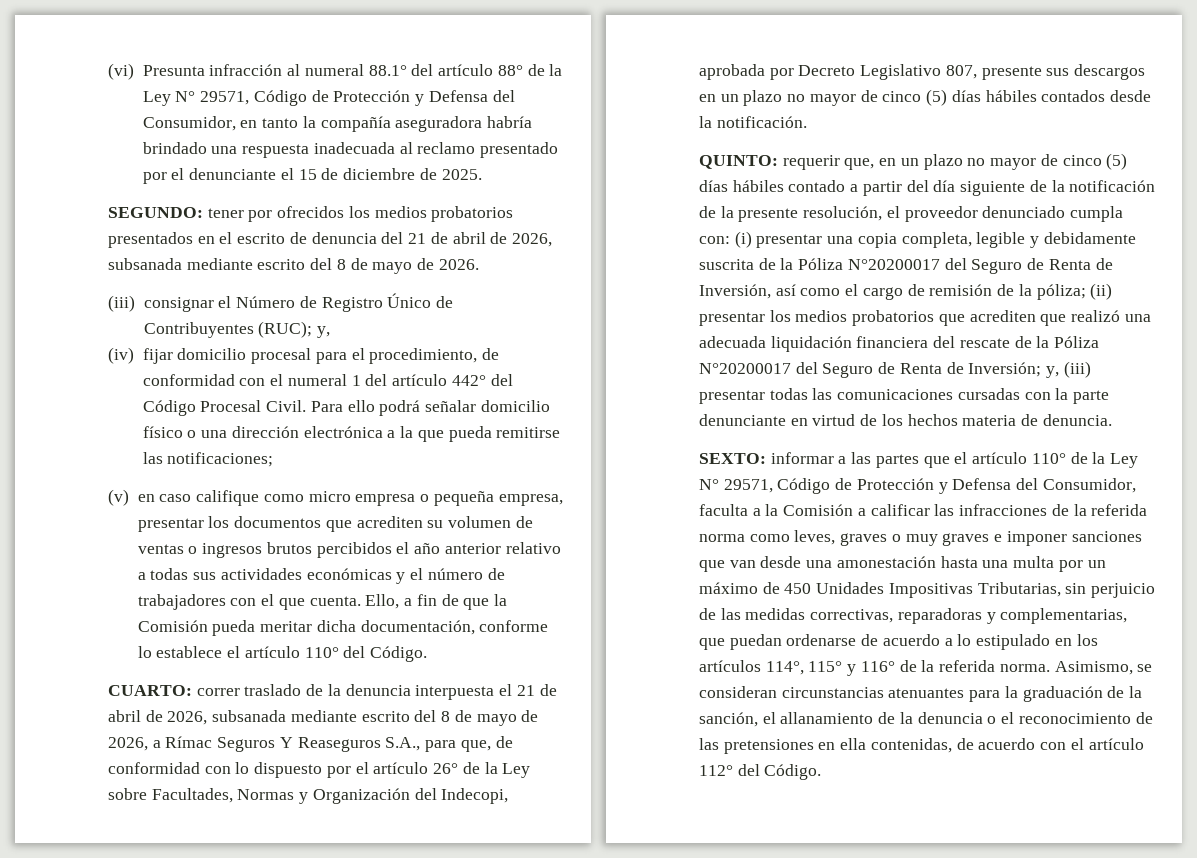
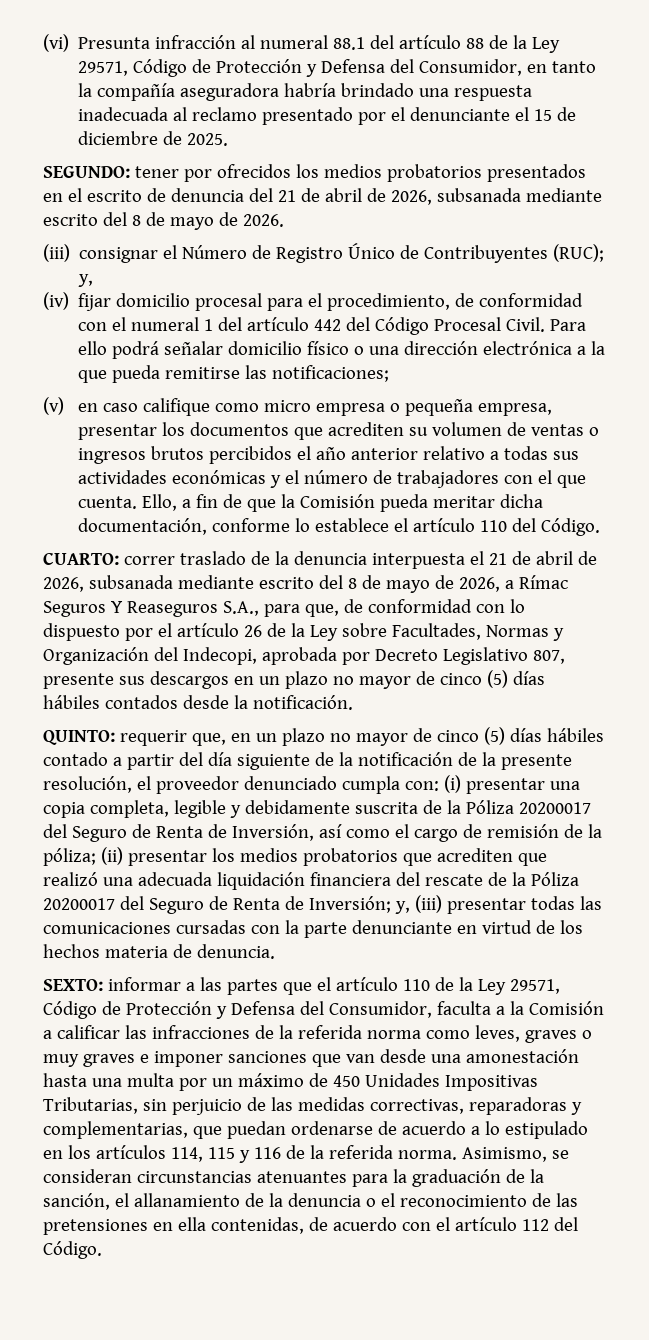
- (vi) Presunta infracción al numeral 88.1° del artículo 88° de la Ley N° 29571, Código de Protección y Defensa del Consumidor, en tanto la compañía aseguradora habría brindado una respuesta inadecuada al reclamo presentado por el denunciante el 15 de diciembre de 2025.
+ (vi) Presunta infracción al numeral 88.1 del artículo 88 de la Ley 29571, Código de Protección y Defensa del Consumidor, en tanto la compañía aseguradora habría brindado una respuesta inadecuada al reclamo presentado por el denunciante el 15 de diciembre de 2025.
- (iv) fijar domicilio procesal para el procedimiento, de conformidad con el numeral 1 del artículo 442° del Código Procesal Civil.
+ (iv) fijar domicilio procesal para el procedimiento, de conformidad con el numeral 1 del artículo 442 del Código Procesal Civil.
- Ello, a fin de que la Comisión pueda meritar dicha documentación, conforme lo establece el artículo 110° del Código.
+ Ello, a fin de que la Comisión pueda meritar dicha documentación, conforme lo establece el artículo 110 del Código.
- correr traslado de la denuncia interpuesta el 21 de abril de 2026, subsanada mediante escrito del 8 de mayo de 2026, a Rímac Seguros Y Reaseguros S.A., para que, de conformidad con lo dispuesto por el artículo 26° de la Ley sobre Facultades, Normas y Organización del Indecopi, aprobada por Decreto Legislativo 807, presente sus descargos en un plazo no mayor de cinco (5) días hábiles contados desde la notificación.
+ correr traslado de la denuncia interpuesta el 21 de abril de 2026, subsanada mediante escrito del 8 de mayo de 2026, a Rímac Seguros Y Reaseguros S.A., para que, de conformidad con lo dispuesto por el artículo 26 de la Ley sobre Facultades, Normas y Organización del Indecopi, aprobada por Decreto Legislativo 807, presente sus descargos en un plazo no mayor de cinco (5) días hábiles contados desde la notificación.
- (i) presentar una copia completa, legible y debidamente suscrita de la Póliza N°20200017 del Seguro de Renta de Inversión, así como el cargo de remisión de la póliza;
+ (i) presentar una copia completa, legible y debidamente suscrita de la Póliza 20200017 del Seguro de Renta de Inversión, así como el cargo de remisión de la póliza;
- (ii) presentar los medios probatorios que acrediten que realizó una adecuada liquidación financiera del rescate de la Póliza N°20200017 del Seguro de Renta de Inversión;
+ (ii) presentar los medios probatorios que acrediten que realizó una adecuada liquidación financiera del rescate de la Póliza 20200017 del Seguro de Renta de Inversión;
- informar a las partes que el artículo 110° de la Ley N° 29571, Código de Protección y Defensa del Consumidor, faculta a la Comisión a calificar las infracciones de la referida norma como leves, graves o muy graves e imponer sanciones que van desde una amonestación hasta una multa por un máximo de 450 Unidades Impositivas Tributarias, sin perjuicio de las medidas correctivas, reparadoras y complementarias, que puedan ordenarse de acuerdo a lo estipulado en los artículos 114°, 115° y 116° de la referida norma.
+ informar a las partes que el artículo 110 de la Ley 29571, Código de Protección y Defensa del Consumidor, faculta a la Comisión a calificar las infracciones de la referida norma como leves, graves o muy graves e imponer sanciones que van desde una amonestación hasta una multa por un máximo de 450 Unidades Impositivas Tributarias, sin perjuicio de las medidas correctivas, reparadoras y complementarias, que puedan ordenarse de acuerdo a lo estipulado en los artículos 114, 115 y 116 de la referida norma.
- Asimismo, se consideran circunstancias atenuantes para la graduación de la sanción, el allanamiento de la denuncia o el reconocimiento de las pretensiones en ella contenidas, de acuerdo con el artículo 112° del Código.
+ Asimismo, se consideran circunstancias atenuantes para la graduación de la sanción, el allanamiento de la denuncia o el reconocimiento de las pretensiones en ella contenidas, de acuerdo con el artículo 112 del Código.

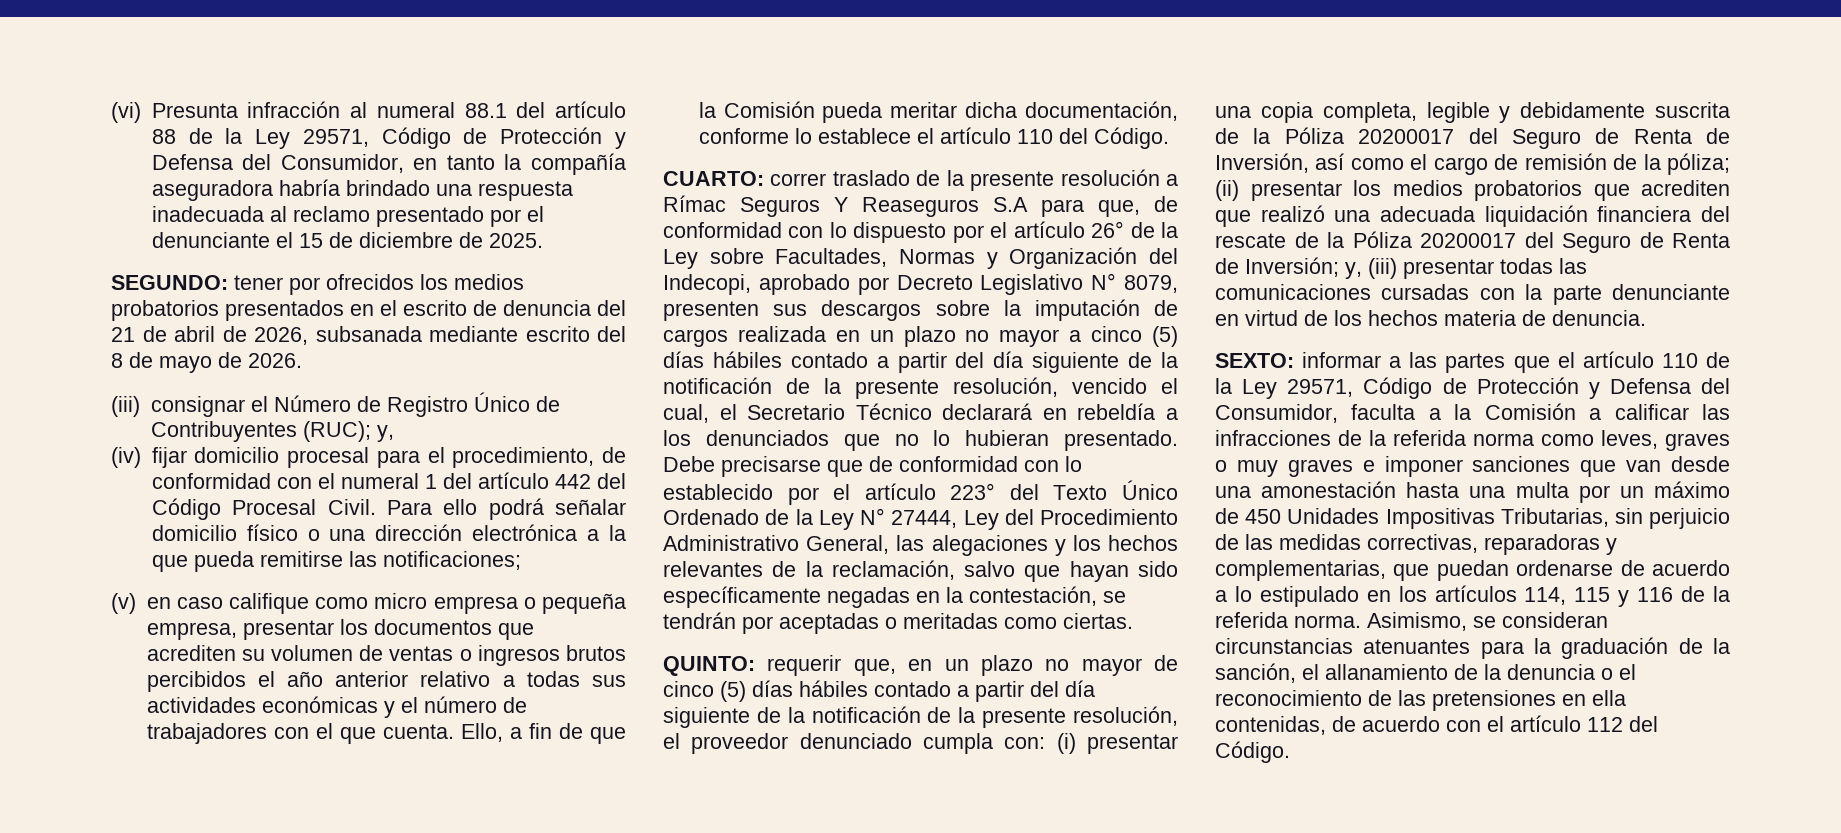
- CUARTO: correr traslado de la denuncia interpuesta el 21 de abril de 2026, subsanada mediante escrito del 8 de mayo de 2026, a Rímac Seguros Y Reaseguros S.A., para que, de conformidad con lo dispuesto por el artículo 26 de la Ley sobre Facultades, Normas y Organización del Indecopi, aprobada por Decreto Legislativo 807, presente sus descargos en un plazo no mayor de cinco (5) días hábiles contados desde la notificación.
+ CUARTO: correr traslado de la presente resolución a Rímac Seguros Y Reaseguros S.A para que, de conformidad con lo dispuesto por el artículo 26° de la Ley sobre Facultades, Normas y Organización del Indecopi, aprobado por Decreto Legislativo N° 8079, presenten sus descargos sobre la imputación de cargos realizada en un plazo no mayor a cinco (5) días hábiles contado a partir del día siguiente de la notificación de la presente resolución, vencido el cual, el Secretario Técnico declarará en rebeldía a los denunciados que no lo hubieran presentado. Debe precisarse que de conformidad con lo establecido por el artículo 223° del Texto Único Ordenado de la Ley N° 27444, Ley del Procedimiento Administrativo General, las alegaciones y los hechos relevantes de la reclamación, salvo que hayan sido específicamente negadas en la contestación, se tendrán por aceptadas o meritadas como ciertas.

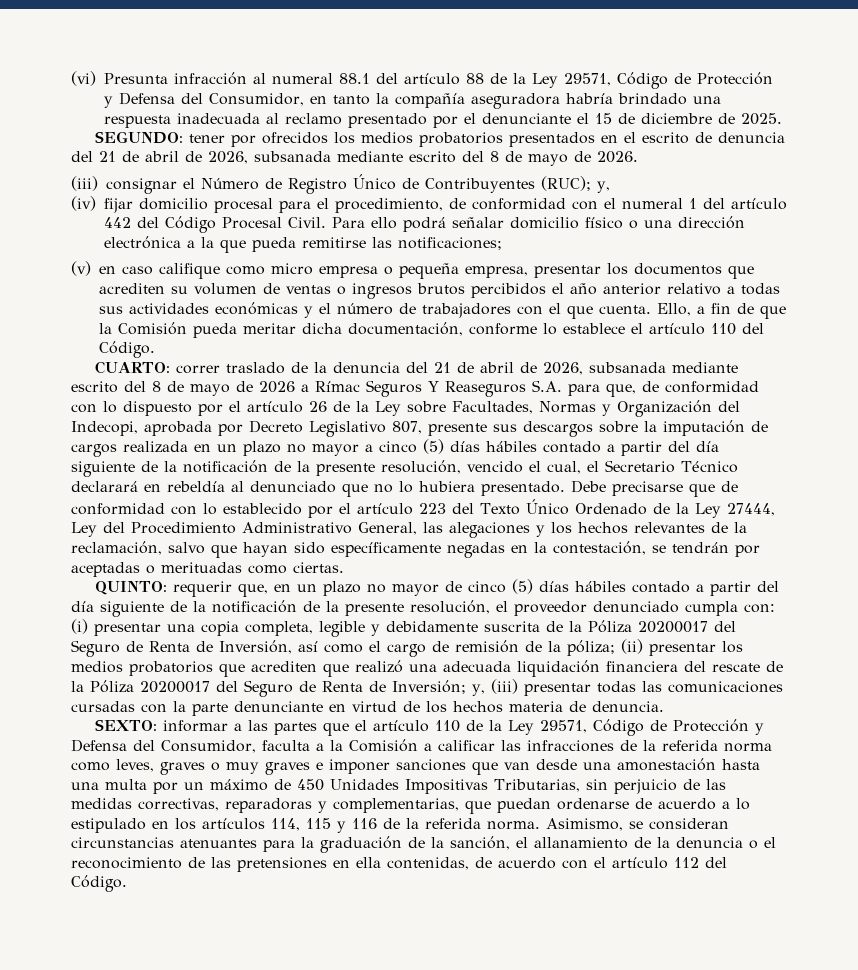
- correr traslado de la presente resolución a Rímac Seguros Y Reaseguros S.A para que, de conformidad con lo dispuesto por el artículo 26° de la Ley sobre Facultades, Normas y Organización del Indecopi, aprobado por Decreto Legislativo N° 8079, presenten sus descargos sobre la imputación de cargos realizada en un plazo no mayor a cinco (5) días hábiles contado a partir del día siguiente de la notificación de la presente resolución, vencido el cual, el Secretario Técnico declarará en rebeldía a los denunciados que no lo hubieran presentado.
+ correr traslado de la denuncia del 21 de abril de 2026, subsanada mediante escrito del 8 de mayo de 2026 a Rímac Seguros Y Reaseguros S.A. para que, de conformidad con lo dispuesto por el artículo 26 de la Ley sobre Facultades, Normas y Organización del Indecopi, aprobada por Decreto Legislativo 807, presente sus descargos sobre la imputación de cargos realizada en un plazo no mayor a cinco (5) días hábiles contado a partir del día siguiente de la notificación de la presente resolución, vencido el cual, el Secretario Técnico declarará en rebeldía al denunciado que no lo hubiera presentado.
- Debe precisarse que de conformidad con lo establecido por el artículo 223° del Texto Único Ordenado de la Ley N° 27444, Ley del Procedimiento Administrativo General, las alegaciones y los hechos relevantes de la reclamación, salvo que hayan sido específicamente negadas en la contestación, se tendrán por aceptadas o meritadas como ciertas.
+ Debe precisarse que de conformidad con lo establecido por el artículo 223 del Texto Único Ordenado de la Ley 27444, Ley del Procedimiento Administrativo General, las alegaciones y los hechos relevantes de la reclamación, salvo que hayan sido específicamente negadas en la contestación, se tendrán por aceptadas o merituadas como ciertas.

